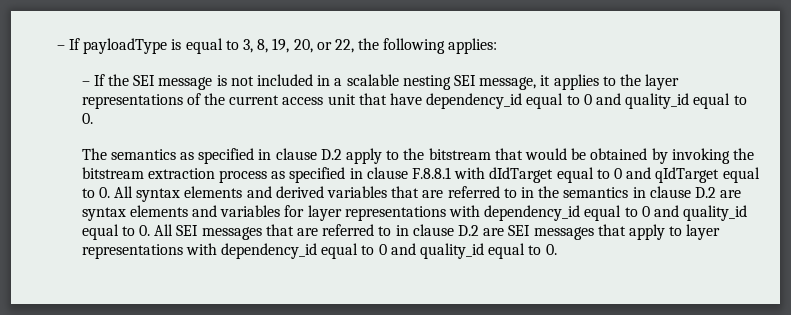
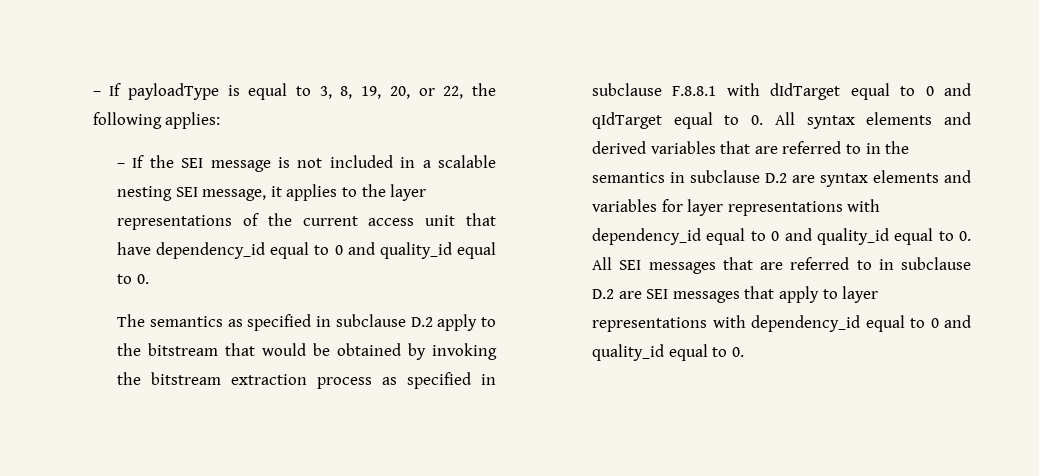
- The semantics as specified in clause D.2 apply to the bitstream that would be obtained by invoking the bitstream extraction process as specified in clause F.8.8.1 with dIdTarget equal to 0 and qIdTarget equal to 0. All syntax elements and derived variables that are referred to in the semantics in clause D.2 are syntax elements and variables for layer representations with dependency_id equal to 0 and quality_id equal to 0. All SEI messages that are referred to in clause D.2 are SEI messages that apply to layer representations with dependency_id equal to 0 and quality_id equal to 0.
+ The semantics as specified in subclause D.2 apply to the bitstream that would be obtained by invoking the bitstream extraction process as specified in subclause F.8.8.1 with dIdTarget equal to 0 and qIdTarget equal to 0. All syntax elements and derived variables that are referred to in the semantics in subclause D.2 are syntax elements and variables for layer representations with dependency_id equal to 0 and quality_id equal to 0. All SEI messages that are referred to in subclause D.2 are SEI messages that apply to layer representations with dependency_id equal to 0 and quality_id equal to 0.

